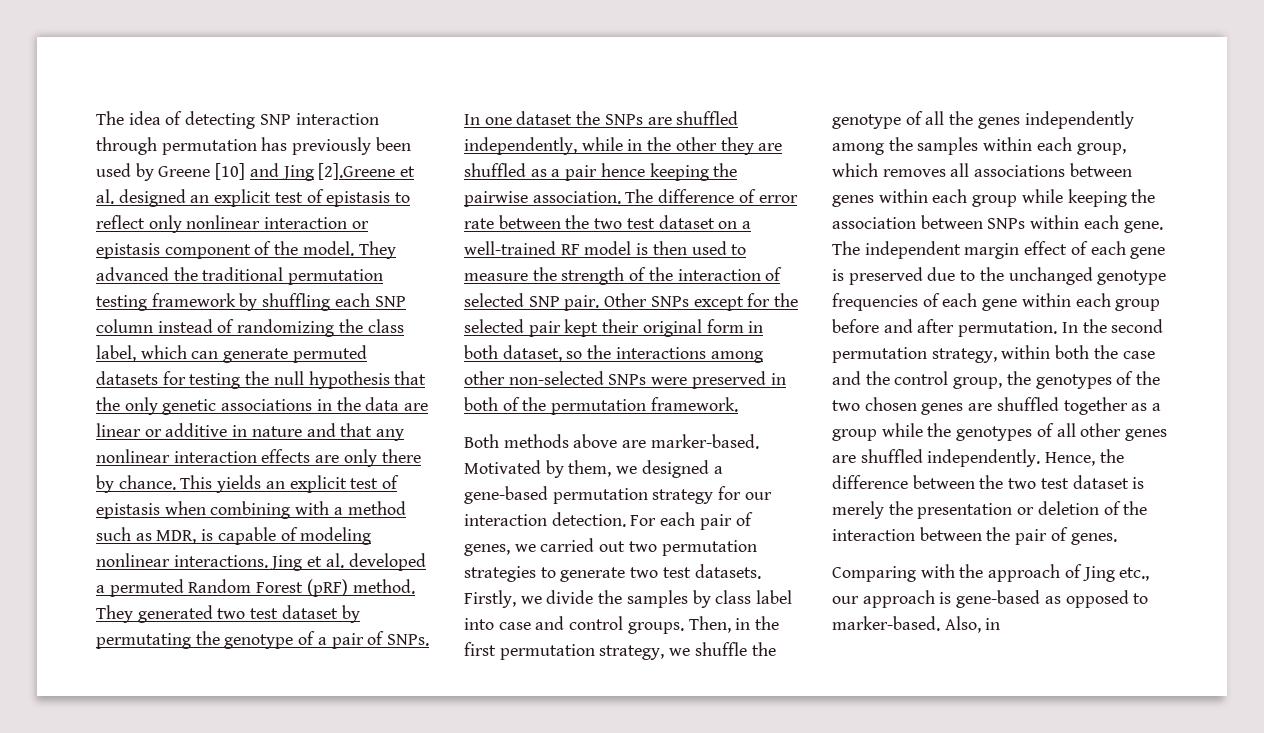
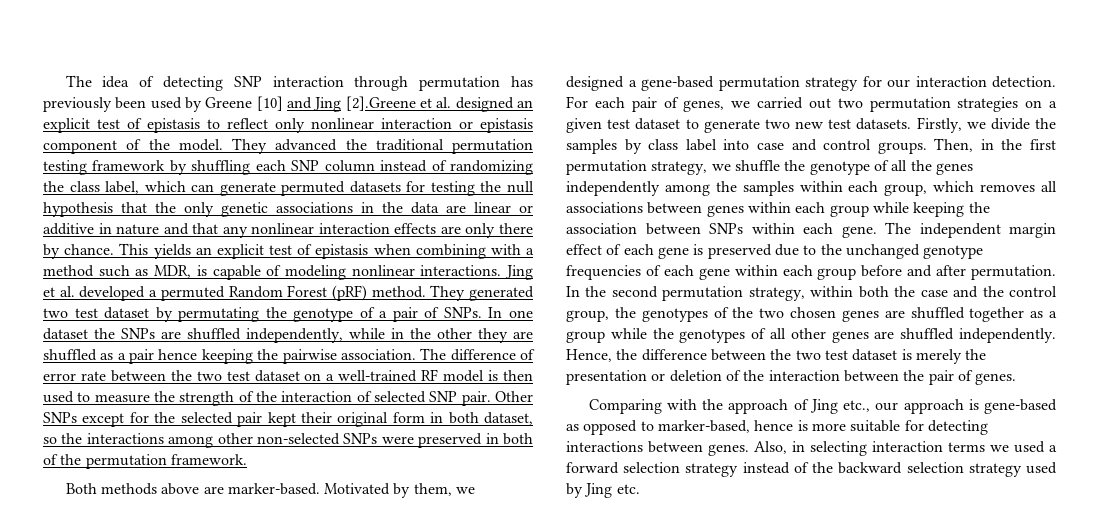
- For each pair of genes, we carried out two permutation strategies to generate two test datasets.
+ For each pair of genes, we carried out two permutation strategies on a given test dataset to generate two new test datasets.
- Comparing with the approach of Jing etc., our approach is gene-based as opposed to marker-based. Also, in
+ Comparing with the approach of Jing etc., our approach is gene-based as opposed to marker-based, hence is more suitable for detecting interactions between genes. Also, in selecting interaction terms we used a forward selection strategy instead of the backward selection strategy used by Jing etc.

